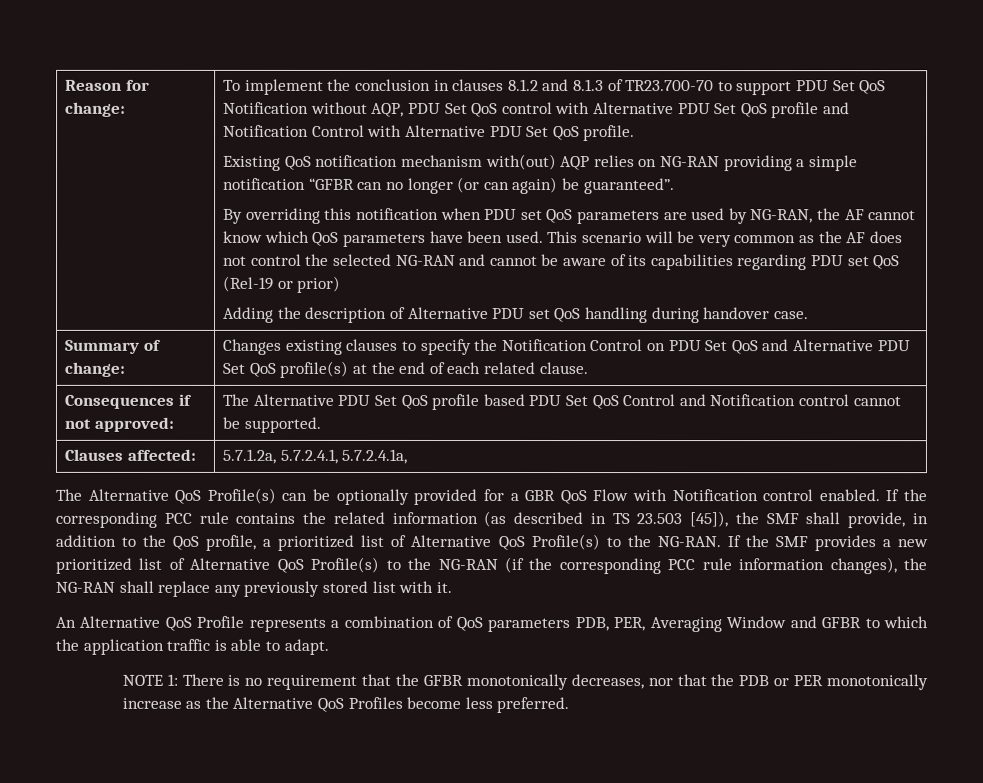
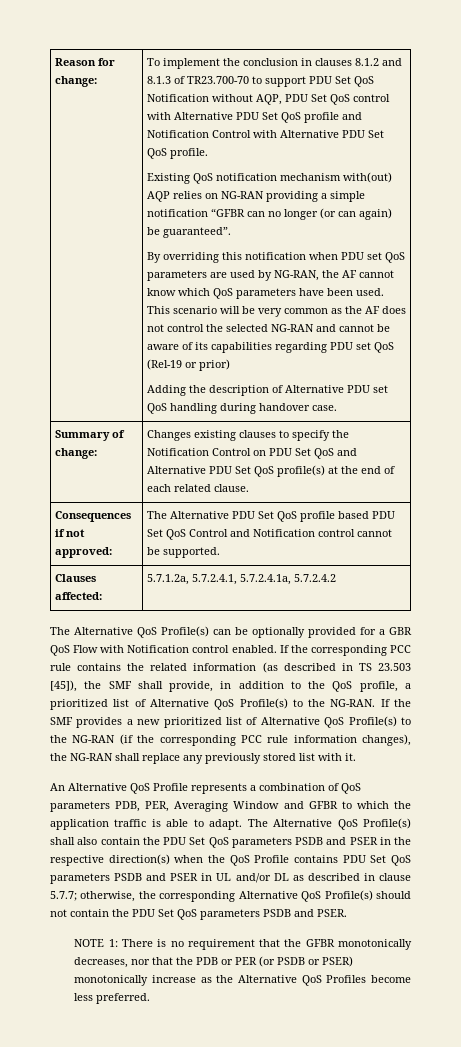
- Clauses affected: | 5.7.1.2a, 5.7.2.4.1, 5.7.2.4.1a,
+ Clauses affected: | 5.7.1.2a, 5.7.2.4.1, 5.7.2.4.1a, 5.7.2.4.2
+ The Alternative QoS Profile(s) shall also contain the PDU Set QoS parameters PSDB and PSER in the respective direction(s) when the QoS Profile contains PDU Set QoS parameters PSDB and PSER in UL and/or DL as described in clause 5.7.7; otherwise, the corresponding Alternative QoS Profile(s) should not contain the PDU Set QoS parameters PSDB and PSER.
- NOTE 1: There is no requirement that the GFBR monotonically decreases, nor that the PDB or PER monotonically increase as the Alternative QoS Profiles become less preferred.
+ NOTE 1: There is no requirement that the GFBR monotonically decreases, nor that the PDB or PER (or PSDB or PSER) monotonically increase as the Alternative QoS Profiles become less preferred.

